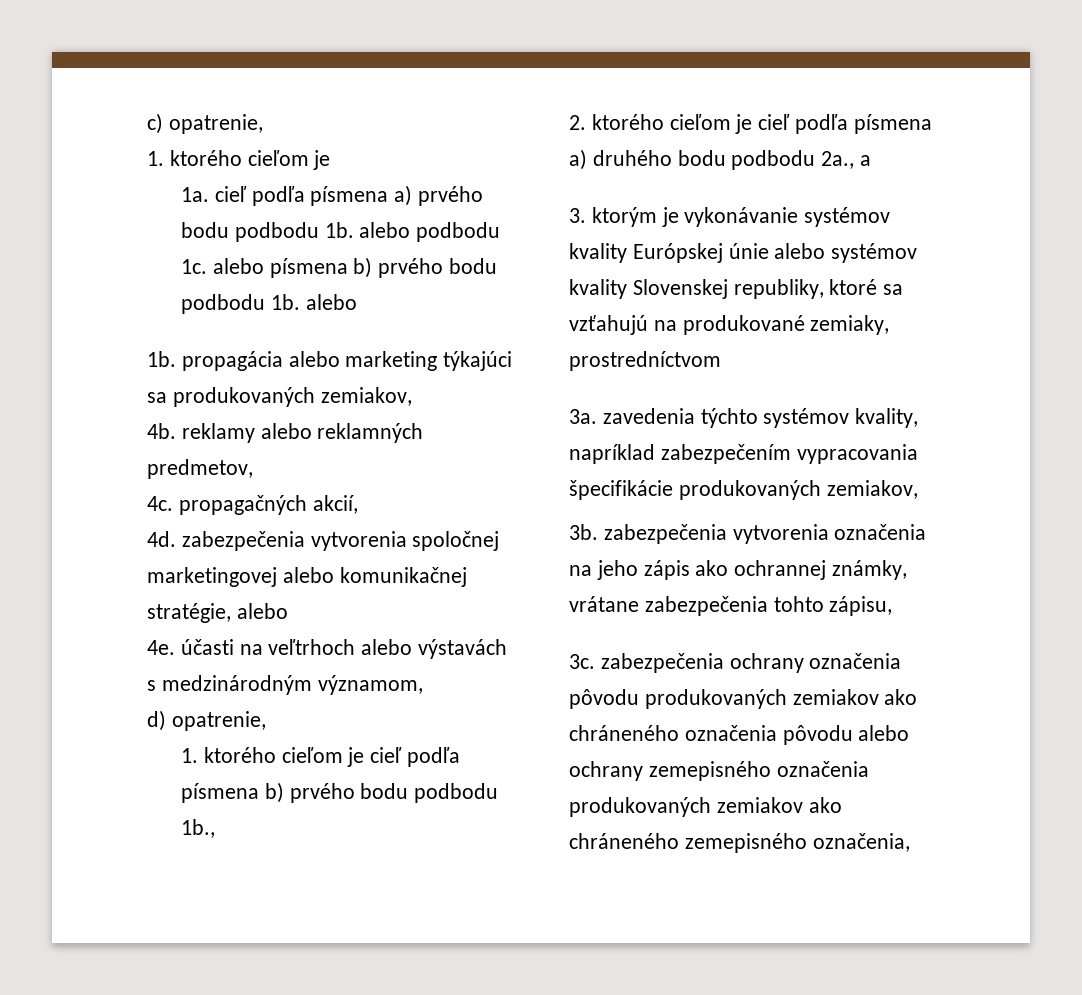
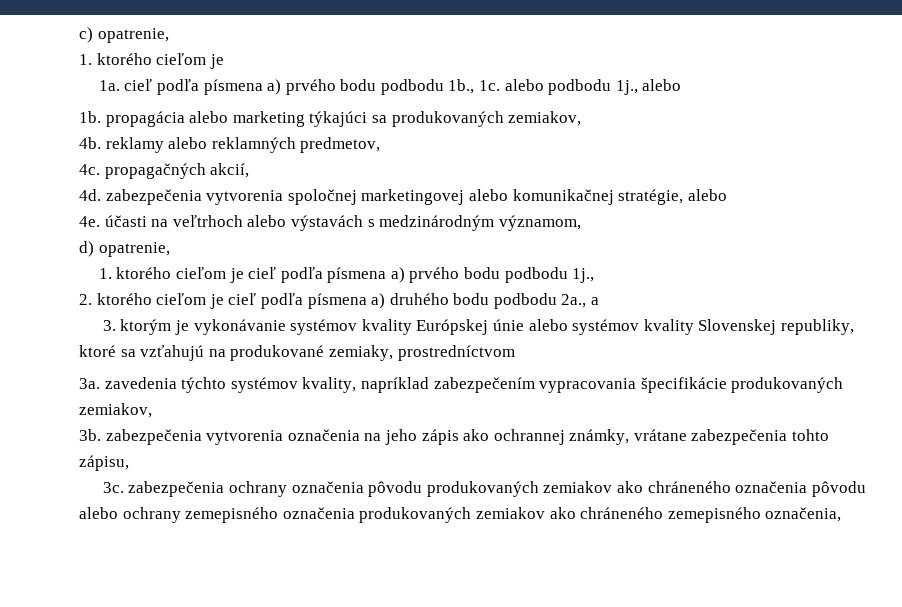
- 1a. cieľ podľa písmena a) prvého bodu podbodu 1b. alebo podbodu 1c. alebo písmena b) prvého bodu podbodu 1b. alebo
+ 1a. cieľ podľa písmena a) prvého bodu podbodu 1b., 1c. alebo podbodu 1j., alebo
- 1. ktorého cieľom je cieľ podľa písmena b) prvého bodu podbodu 1b.,
+ 1. ktorého cieľom je cieľ podľa písmena a) prvého bodu podbodu 1j.,

